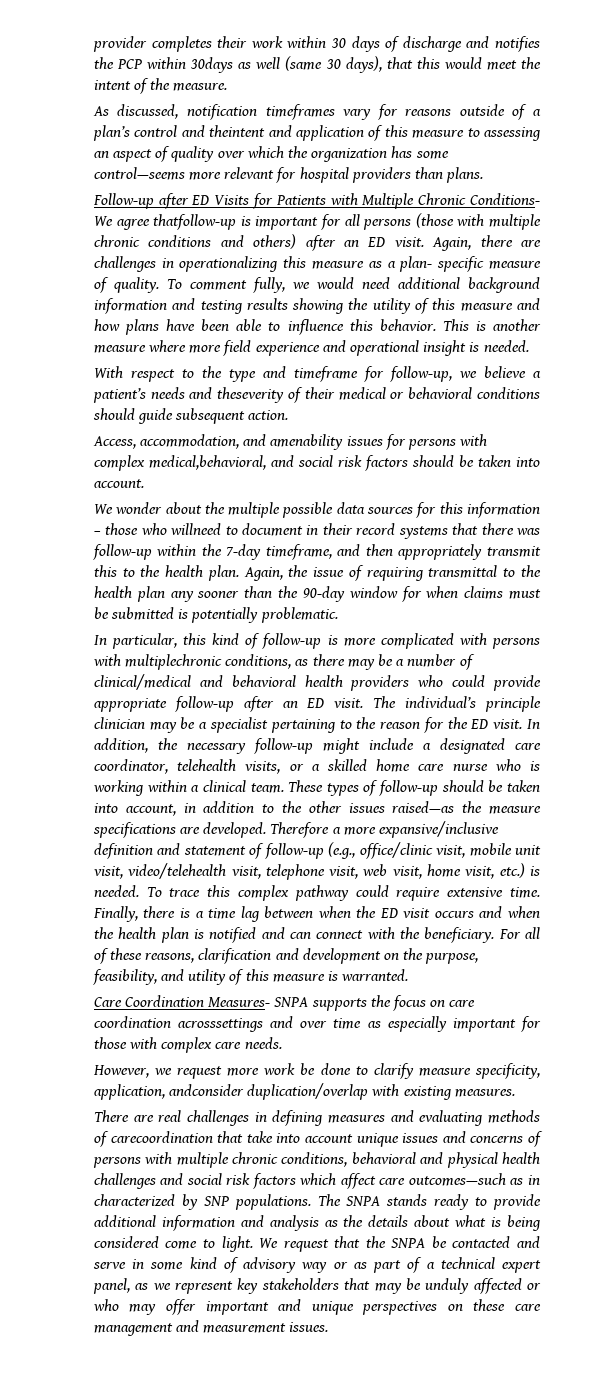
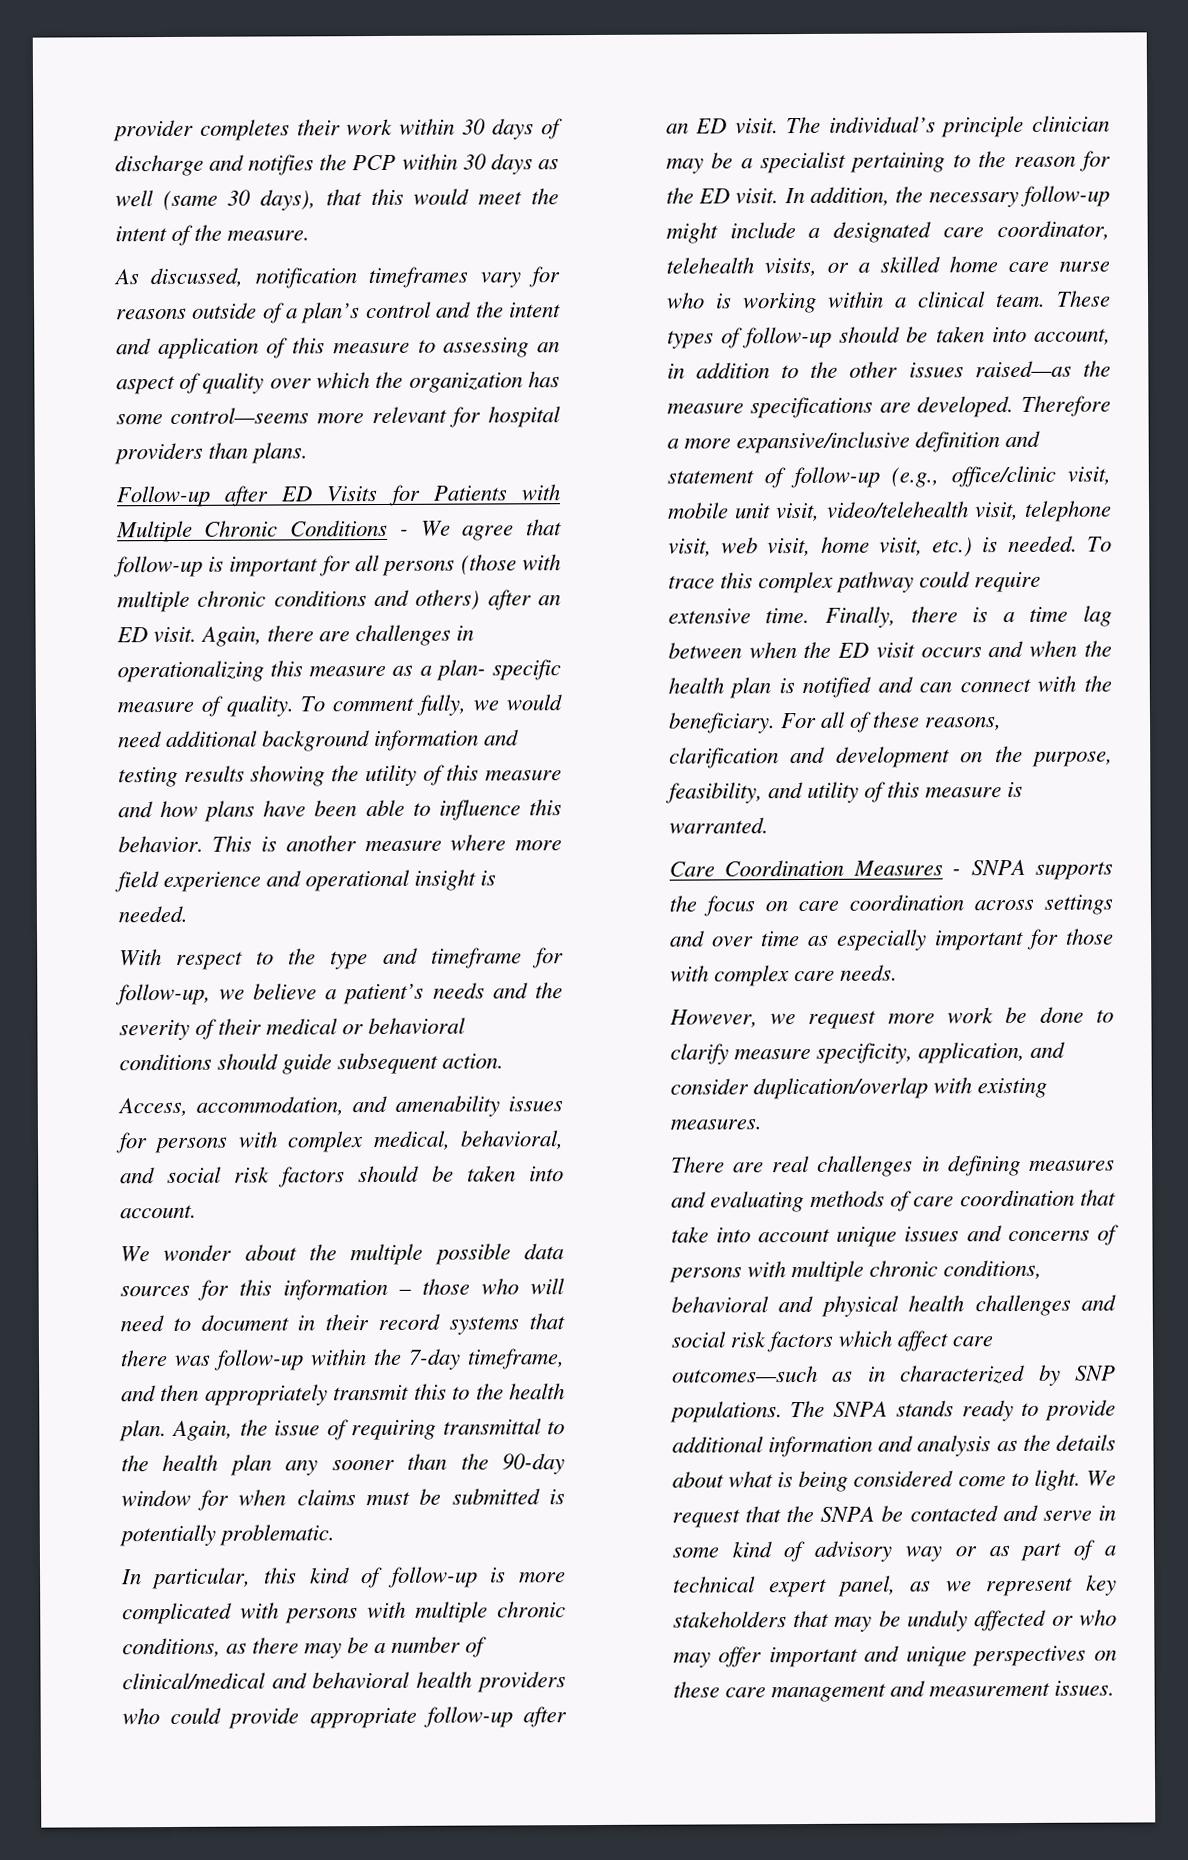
- provider completes their work within 30 days of discharge and notifies the PCP within 30days as well (same 30 days), that this would meet the intent of the measure.
+ provider completes their work within 30 days of discharge and notifies the PCP within 30 days as well (same 30 days), that this would meet the intent of the measure.
- As discussed, notification timeframes vary for reasons outside of a plan’s control and theintent and application of this measure to assessing an aspect of quality over which the organization has some control—seems more relevant for hospital providers than plans.
+ As discussed, notification timeframes vary for reasons outside of a plan’s control and the intent and application of this measure to assessing an aspect of quality over which the organization has some control—seems more relevant for hospital providers than plans.
- Follow-up after ED Visits for Patients with Multiple Chronic Conditions- We agree thatfollow-up is important for all persons (those with multiple chronic conditions and others) after an ED visit.
+ Follow-up after ED Visits for Patients with Multiple Chronic Conditions - We agree that follow-up is important for all persons (those with multiple chronic conditions and others) after an ED visit.
- With respect to the type and timeframe for follow-up, we believe a patient’s needs and theseverity of their medical or behavioral conditions should guide subsequent action.
+ With respect to the type and timeframe for follow-up, we believe a patient’s needs and the severity of their medical or behavioral conditions should guide subsequent action.
- Access, accommodation, and amenability issues for persons with complex medical,behavioral, and social risk factors should be taken into account.
+ Access, accommodation, and amenability issues for persons with complex medical, behavioral, and social risk factors should be taken into account.
- We wonder about the multiple possible data sources for this information – those who willneed to document in their record systems that there was follow-up within the 7-day timeframe, and then appropriately transmit this to the health plan.
+ We wonder about the multiple possible data sources for this information – those who will need to document in their record systems that there was follow-up within the 7-day timeframe, and then appropriately transmit this to the health plan.
- In particular, this kind of follow-up is more complicated with persons with multiplechronic conditions, as there may be a number of clinical/medical and behavioral health providers who could provide appropriate follow-up after an ED visit.
+ In particular, this kind of follow-up is more complicated with persons with multiple chronic conditions, as there may be a number of clinical/medical and behavioral health providers who could provide appropriate follow-up after an ED visit.
- Care Coordination Measures- SNPA supports the focus on care coordination acrosssettings and over time as especially important for those with complex care needs.
+ Care Coordination Measures - SNPA supports the focus on care coordination across settings and over time as especially important for those with complex care needs.
- However, we request more work be done to clarify measure specificity, application, andconsider duplication/overlap with existing measures.
+ However, we request more work be done to clarify measure specificity, application, and consider duplication/overlap with existing measures.
- There are real challenges in defining measures and evaluating methods of carecoordination that take into account unique issues and concerns of persons with multiple chronic conditions, behavioral and physical health challenges and social risk factors which affect care outcomes—such as in characterized by SNP populations.
+ There are real challenges in defining measures and evaluating methods of care coordination that take into account unique issues and concerns of persons with multiple chronic conditions, behavioral and physical health challenges and social risk factors which affect care outcomes—such as in characterized by SNP populations.

